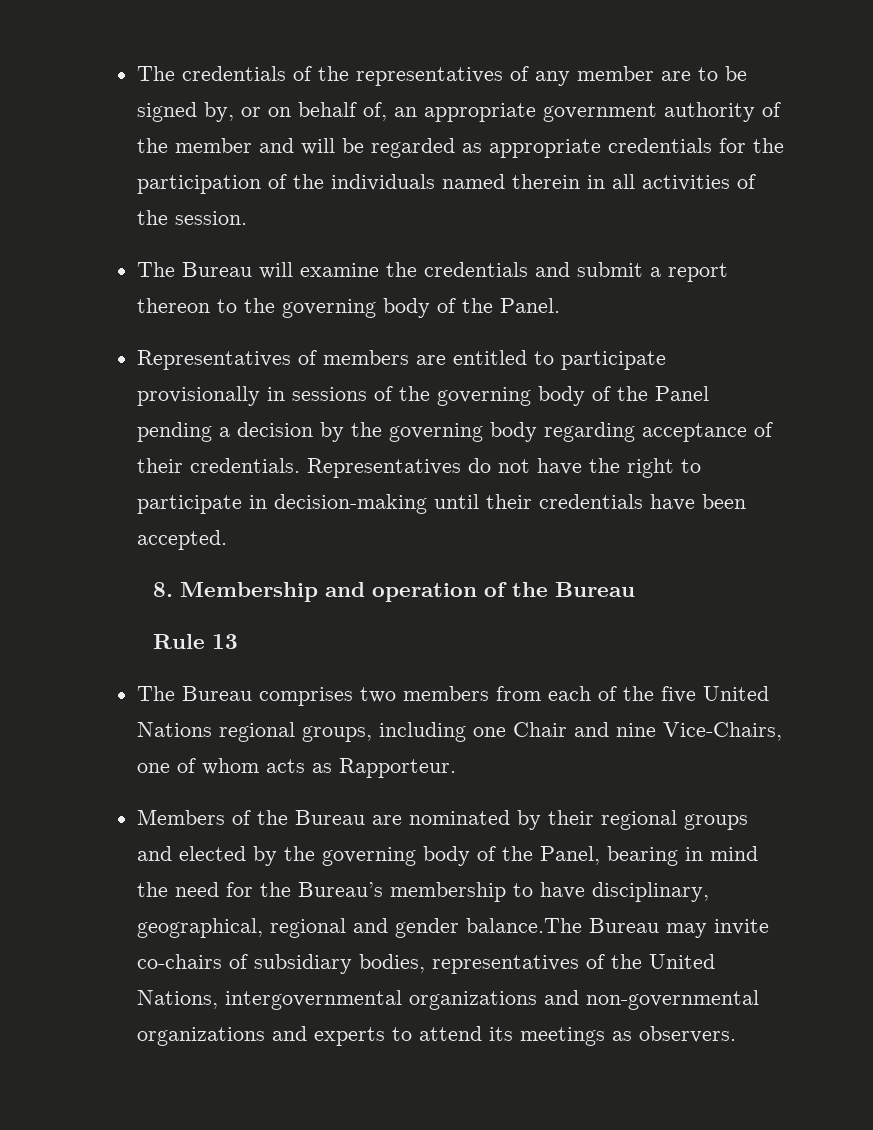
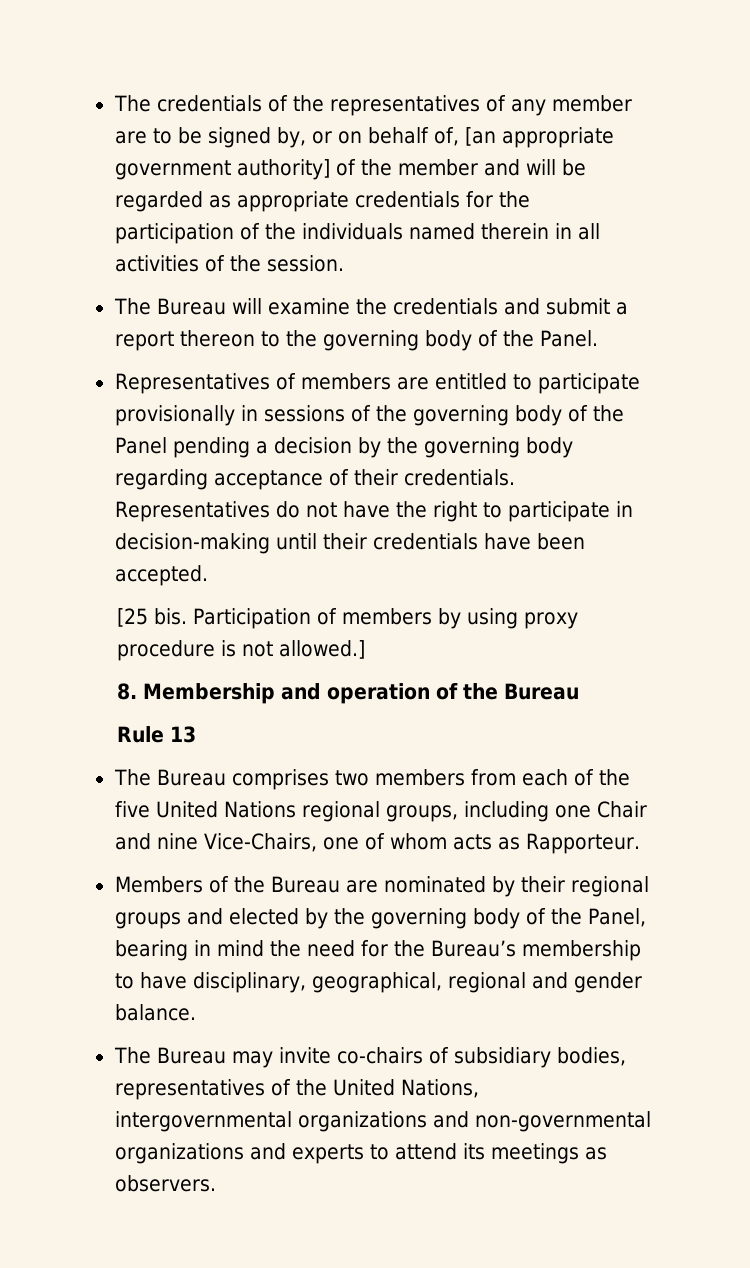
- The credentials of the representatives of any member are to be signed by, or on behalf of, an appropriate government authority of the member and will be regarded as appropriate credentials for the participation of the individuals named therein in all activities of the session.
+ The credentials of the representatives of any member are to be signed by, or on behalf of, [an appropriate government authority] of the member and will be regarded as appropriate credentials for the participation of the individuals named therein in all activities of the session.
+ [25 bis. Participation of members by using proxy procedure is not allowed.]
- Members of the Bureau are nominated by their regional groups and elected by the governing body of the Panel, bearing in mind the need for the Bureau’s membership to have disciplinary, geographical, regional and gender balance.The Bureau may invite co-chairs of subsidiary bodies, representatives of the United Nations, intergovernmental organizations and non-governmental organizations and experts to attend its meetings as observers.
+ Members of the Bureau are nominated by their regional groups and elected by the governing body of the Panel, bearing in mind the need for the Bureau’s membership to have disciplinary, geographical, regional and gender balance.
+ The Bureau may invite co-chairs of subsidiary bodies, representatives of the United Nations, intergovernmental organizations and non-governmental organizations and experts to attend its meetings as observers.

